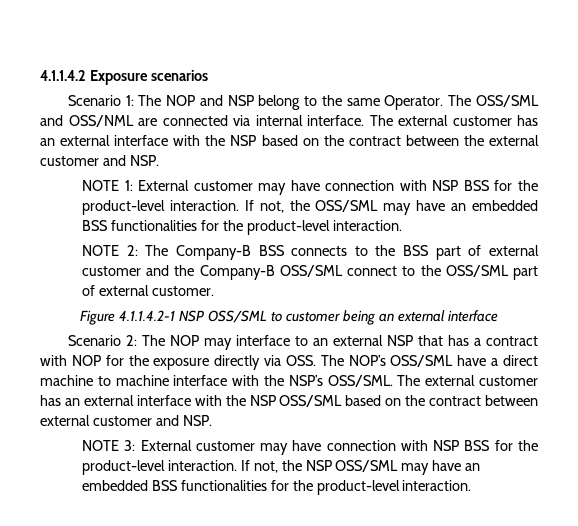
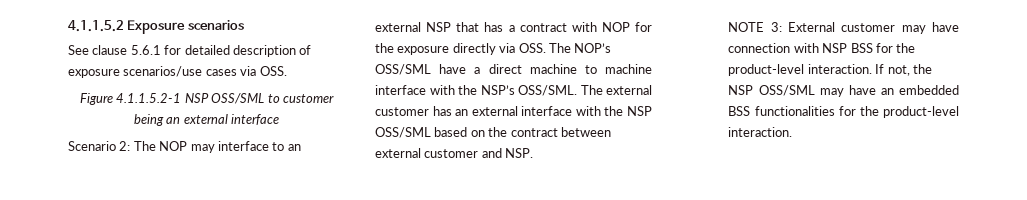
- 4.1.1.4.2 Exposure scenarios
+ 4.1.1.5.2 Exposure scenarios
- Scenario 1: The NOP and NSP belong to the same Operator. The OSS/SML and OSS/NML are connected via internal interface. The external customer has an external interface with the NSP based on the contract between the external customer and NSP.
- NOTE 1: External customer may have connection with NSP BSS for the product-level interaction. If not, the OSS/SML may have an embedded BSS functionalities for the product-level interaction.
- NOTE 2: The Company-B BSS connects to the BSS part of external customer and the Company-B OSS/SML connect to the OSS/SML part of external customer.
+ See clause 5.6.1 for detailed description of exposure scenarios/use cases via OSS.
- Figure 4.1.1.4.2-1 NSP OSS/SML to customer being an external interface
+ Figure 4.1.1.5.2-1 NSP OSS/SML to customer being an external interface

